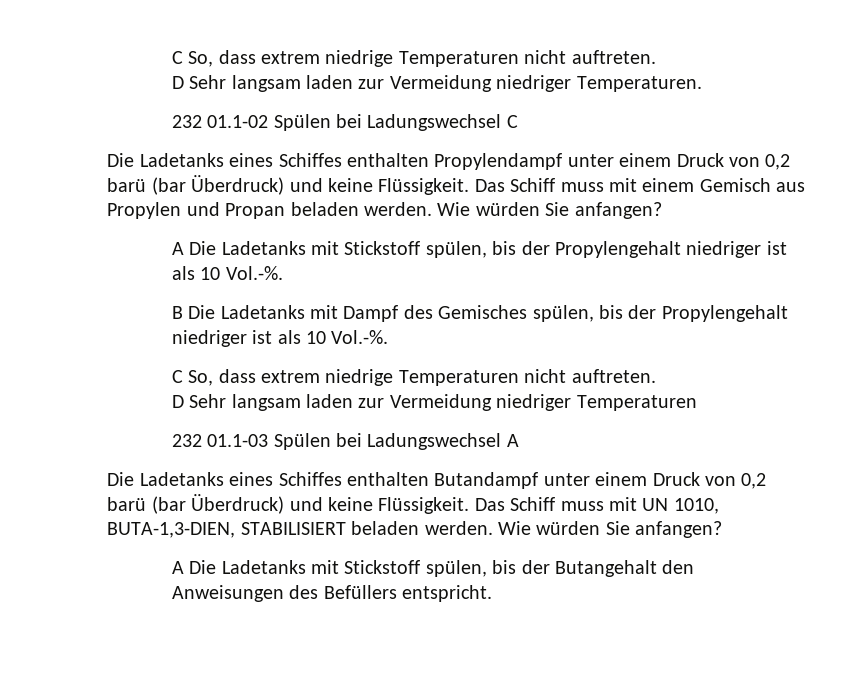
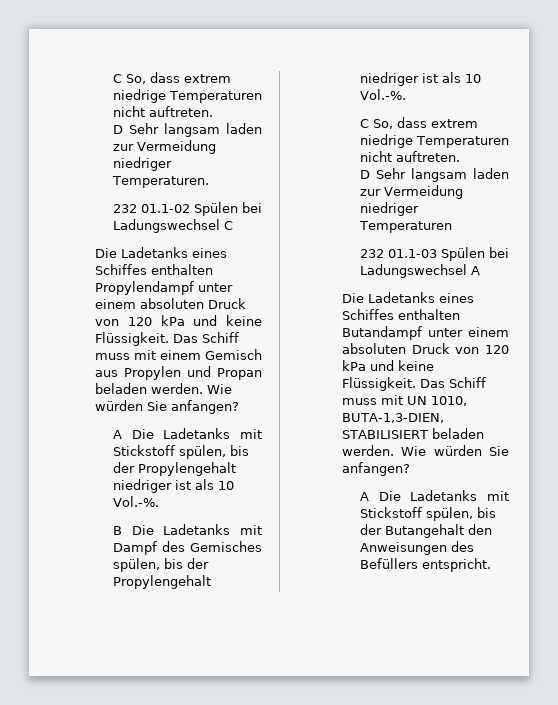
- Die Ladetanks eines Schiffes enthalten Propylendampf unter einem Druck von 0,2 barü (bar Überdruck) und keine Flüssigkeit.
+ Die Ladetanks eines Schiffes enthalten Propylendampf unter einem absoluten Druck von 120 kPa und keine Flüssigkeit.
- Die Ladetanks eines Schiffes enthalten Butandampf unter einem Druck von 0,2 barü (bar Überdruck) und keine Flüssigkeit.
+ Die Ladetanks eines Schiffes enthalten Butandampf unter einem absoluten Druck von 120 kPa und keine Flüssigkeit.

